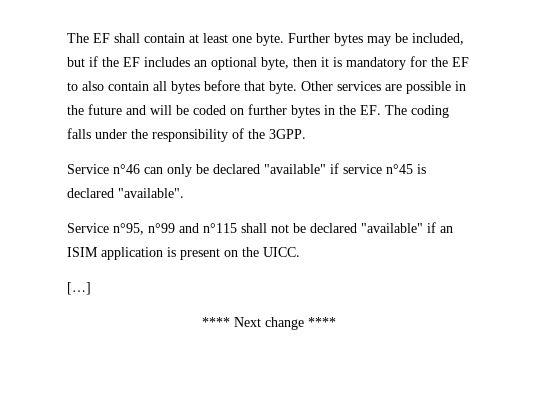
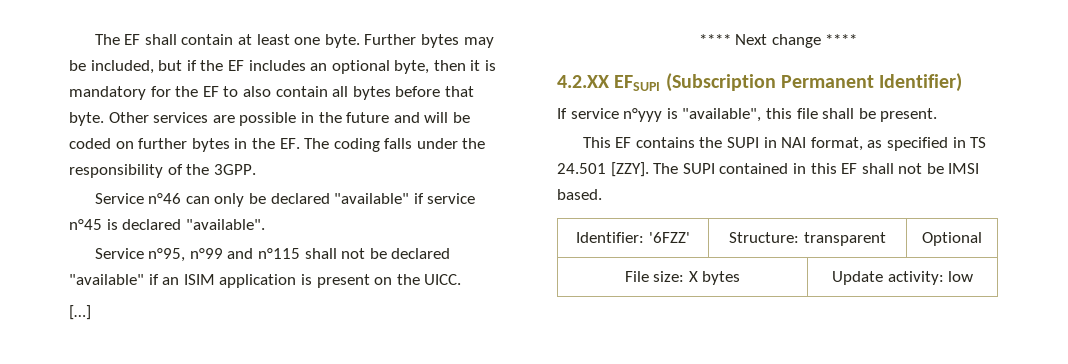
+ 4.2.XX EFSUPI (Subscription Permanent Identifier)
+ If service n°yyy is "available", this file shall be present.
+ This EF contains the SUPI in NAI format, as specified in TS 24.501 [ZZY]. The SUPI contained in this EF shall not be IMSI based.
+ Identifier: '6FZZ' | Structure: transparent | Optional
+ File size: X bytes | Update activity: low

